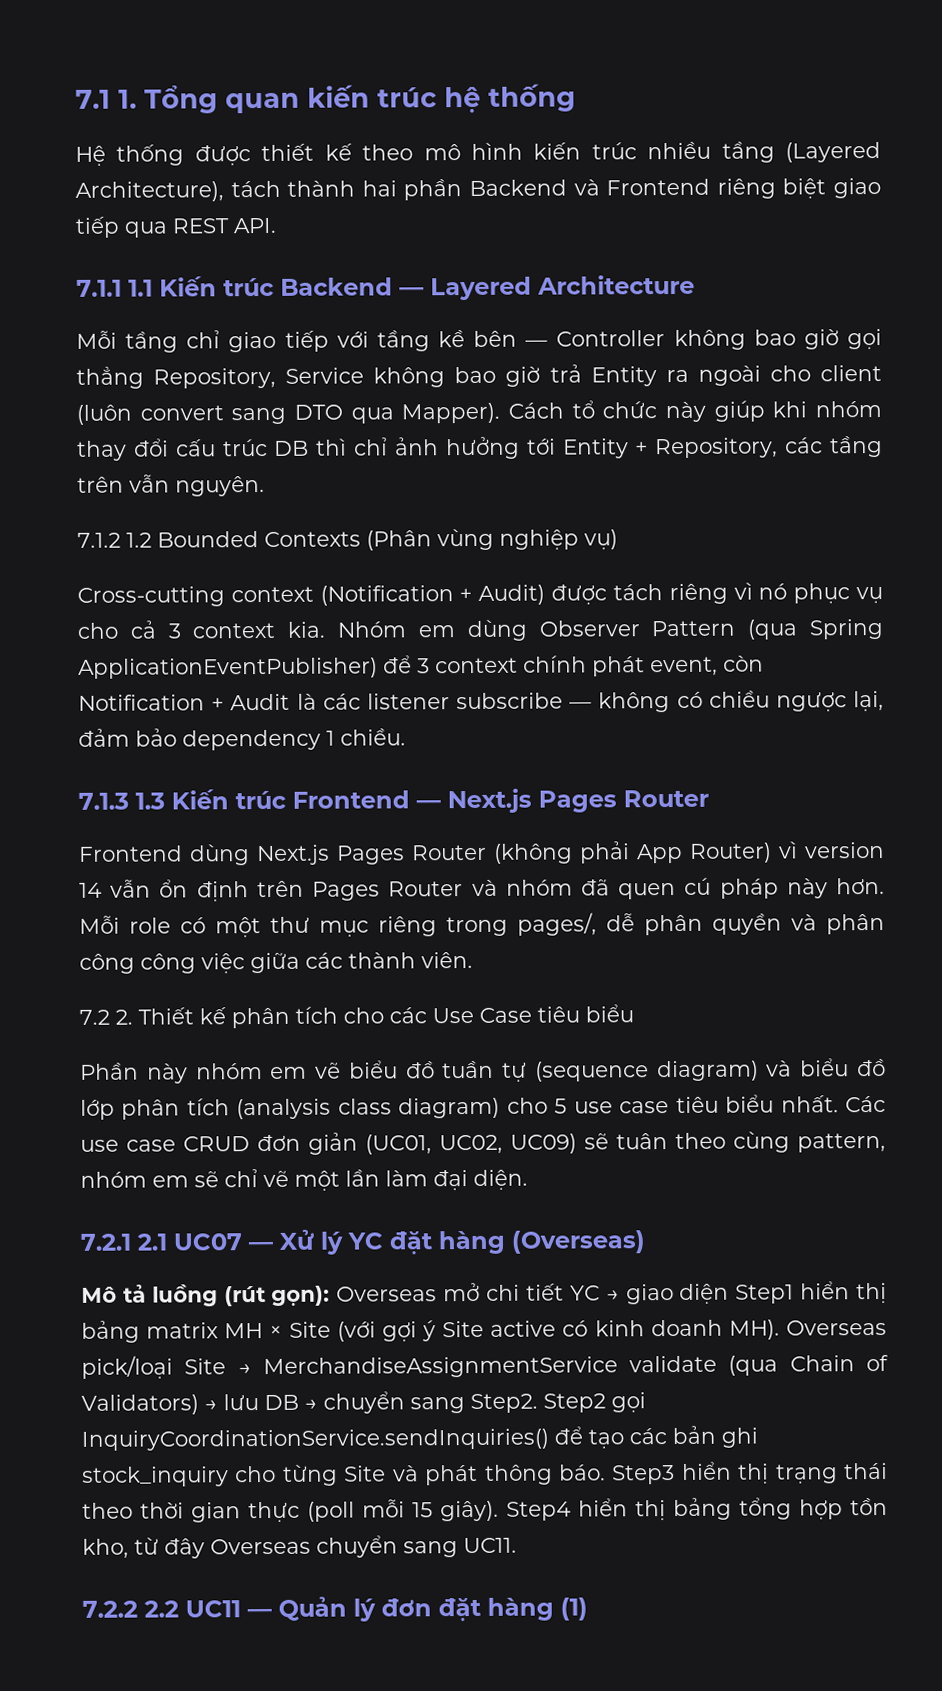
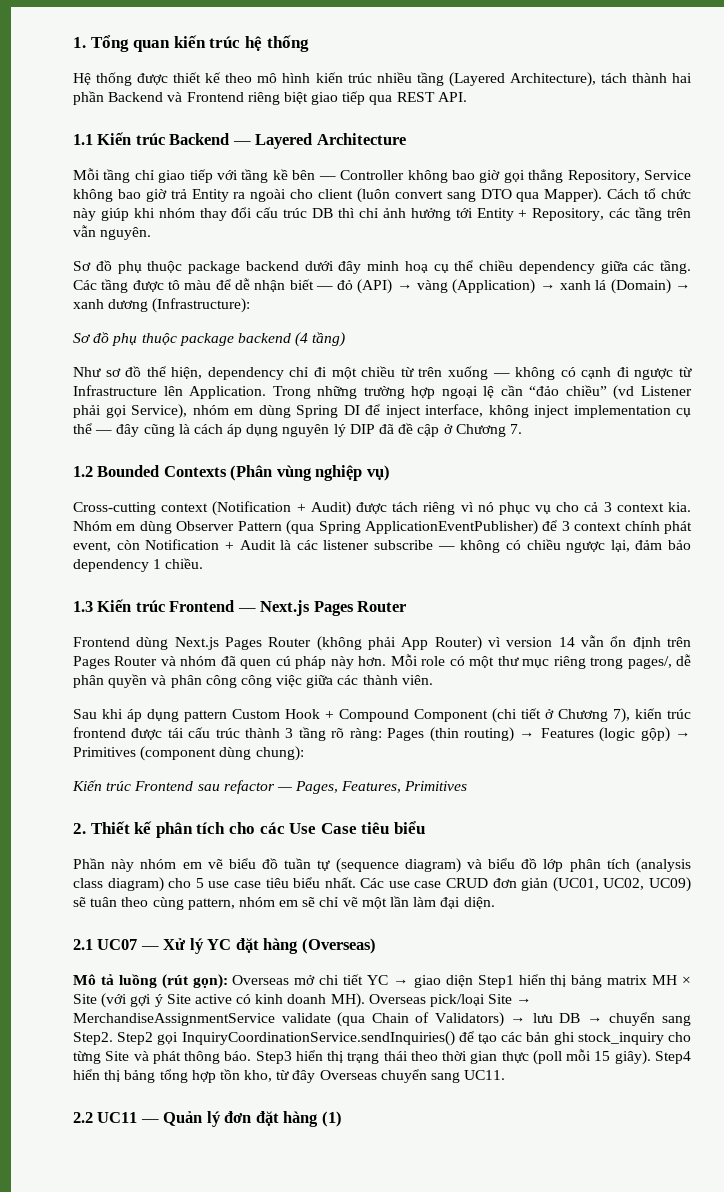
- 7.1 1. Tổng quan kiến trúc hệ thống
+ 1. Tổng quan kiến trúc hệ thống
- 7.1.1 1.1 Kiến trúc Backend — Layered Architecture
+ 1.1 Kiến trúc Backend — Layered Architecture
- 7.1.2 1.2 Bounded Contexts (Phân vùng nghiệp vụ)
+ Sơ đồ phụ thuộc package backend dưới đây minh hoạ cụ thể chiều dependency giữa các tầng. Các tầng được tô màu để dễ nhận biết — đỏ (API) → vàng (Application) → xanh lá (Domain) → xanh dương (Infrastructure):
+ Sơ đồ phụ thuộc package backend (4 tầng)
+ Như sơ đồ thể hiện, dependency chỉ đi một chiều từ trên xuống — không có cạnh đi ngược từ Infrastructure lên Application. Trong những trường hợp ngoại lệ cần “đảo chiều” (vd Listener phải gọi Service), nhóm em dùng Spring DI để inject interface, không inject implementation cụ thể — đây cũng là cách áp dụng nguyên lý DIP đã đề cập ở Chương 7.
+ 1.2 Bounded Contexts (Phân vùng nghiệp vụ)
- 7.1.3 1.3 Kiến trúc Frontend — Next.js Pages Router
+ 1.3 Kiến trúc Frontend — Next.js Pages Router
- 7.2 2. Thiết kế phân tích cho các Use Case tiêu biểu
+ Sau khi áp dụng pattern Custom Hook + Compound Component (chi tiết ở Chương 7), kiến trúc frontend được tái cấu trúc thành 3 tầng rõ ràng: Pages (thin routing) → Features (logic gộp) → Primitives (component dùng chung):
+ Kiến trúc Frontend sau refactor — Pages, Features, Primitives
+ 2. Thiết kế phân tích cho các Use Case tiêu biểu
- 7.2.1 2.1 UC07 — Xử lý YC đặt hàng (Overseas)
+ 2.1 UC07 — Xử lý YC đặt hàng (Overseas)
- 7.2.2 2.2 UC11 — Quản lý đơn đặt hàng (1)
+ 2.2 UC11 — Quản lý đơn đặt hàng (1)

